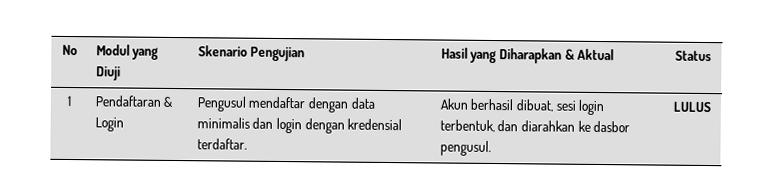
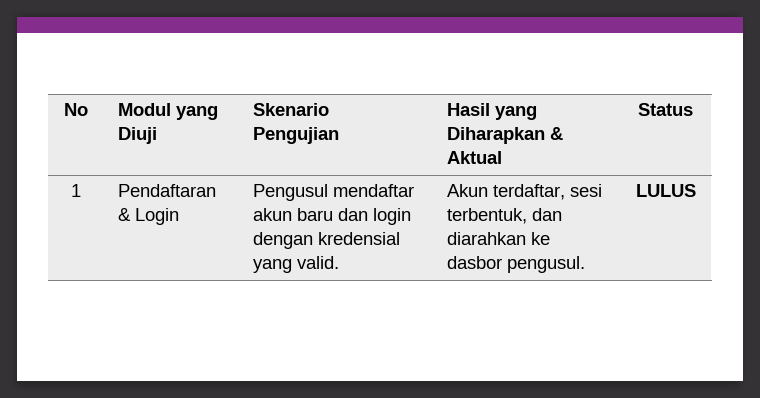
- 1 | Pendaftaran & Login | Pengusul mendaftar dengan data minimalis dan login dengan kredensial terdaftar. | Akun berhasil dibuat, sesi login terbentuk, dan diarahkan ke dasbor pengusul. | LULUS
+ 1 | Pendaftaran & Login | Pengusul mendaftar akun baru dan login dengan kredensial yang valid. | Akun terdaftar, sesi terbentuk, dan diarahkan ke dasbor pengusul. | LULUS

